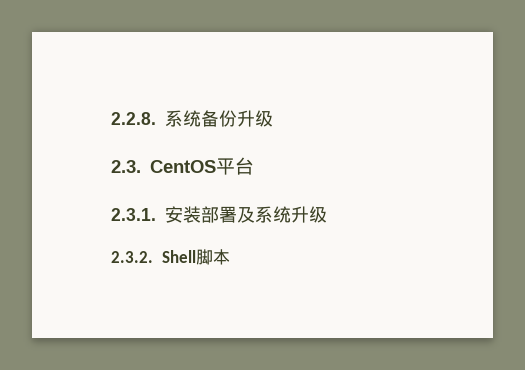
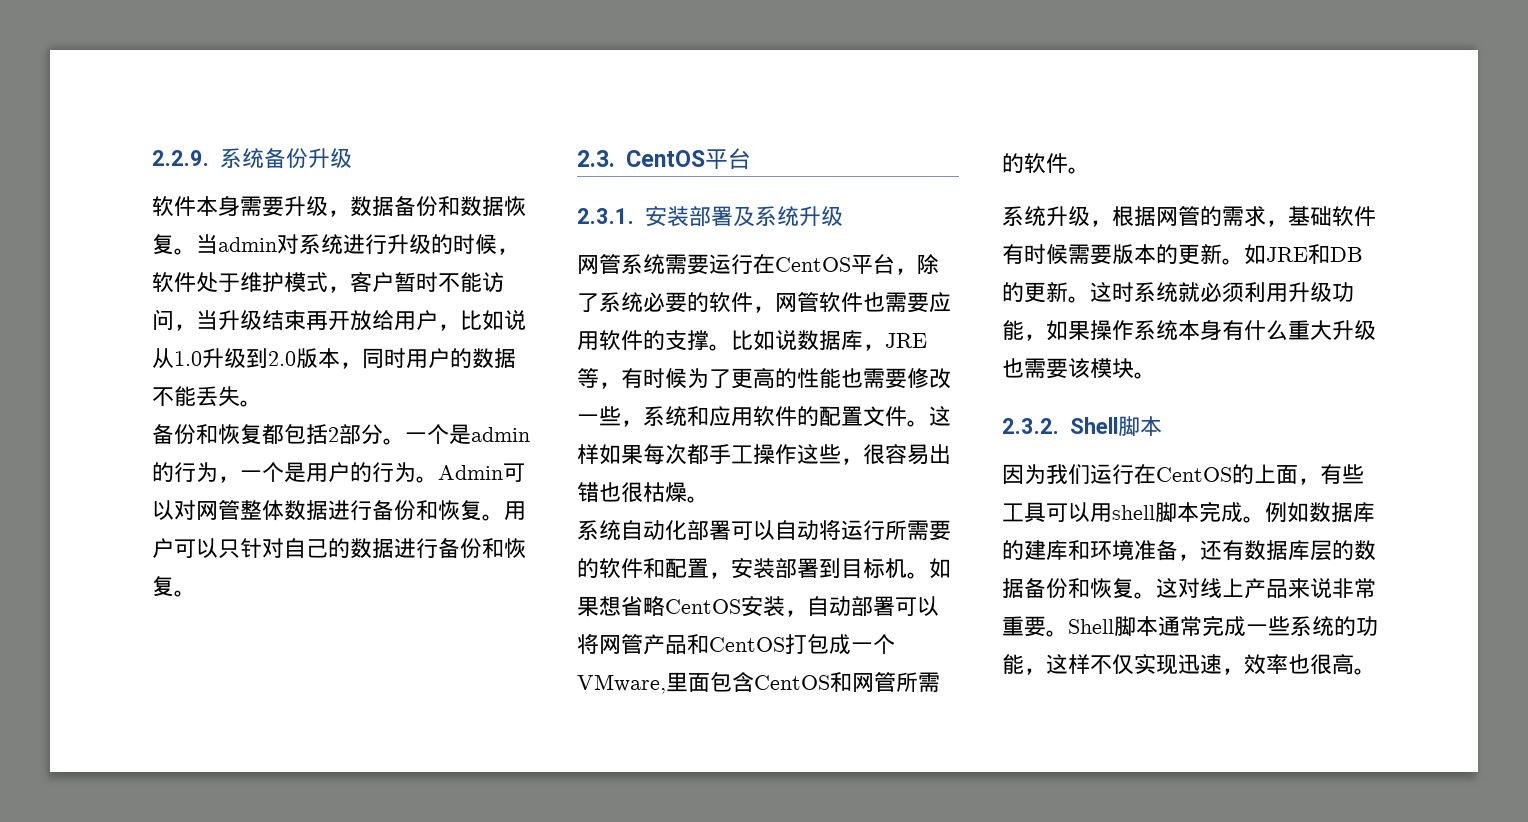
- 2.2.8.系统备份升级
+ 2.2.9.系统备份升级
+ 软件本身需要升级，数据备份和数据恢复。当admin对系统进行升级的时候，软件处于维护模式，客户暂时不能访问，当升级结束再开放给用户，比如说从1.0升级到2.0版本，同时用户的数据不能丢失。
+ 备份和恢复都包括2部分。一个是admin的行为，一个是用户的行为。Admin可以对网管整体数据进行备份和恢复。用户可以只针对自己的数据进行备份和恢复。
+ 网管系统需要运行在CentOS平台，除了系统必要的软件，网管软件也需要应用软件的支撑。比如说数据库，JRE等，有时候为了更高的性能也需要修改一些，系统和应用软件的配置文件。这样如果每次都手工操作这些，很容易出错也很枯燥。
+ 系统自动化部署可以自动将运行所需要的软件和配置，安装部署到目标机。如果想省略CentOS安装，自动部署可以将网管产品和CentOS打包成一个VMware,里面包含CentOS和网管所需的软件。
+ 系统升级，根据网管的需求，基础软件有时候需要版本的更新。如JRE和DB的更新。这时系统就必须利用升级功能，如果操作系统本身有什么重大升级也需要该模块。
  2.3.2. Shell脚本
+ 因为我们运行在CentOS的上面，有些工具可以用shell脚本完成。例如数据库的建库和环境准备，还有数据库层的数据备份和恢复。这对线上产品来说非常重要。Shell脚本通常完成一些系统的功能，这样不仅实现迅速，效率也很高。

